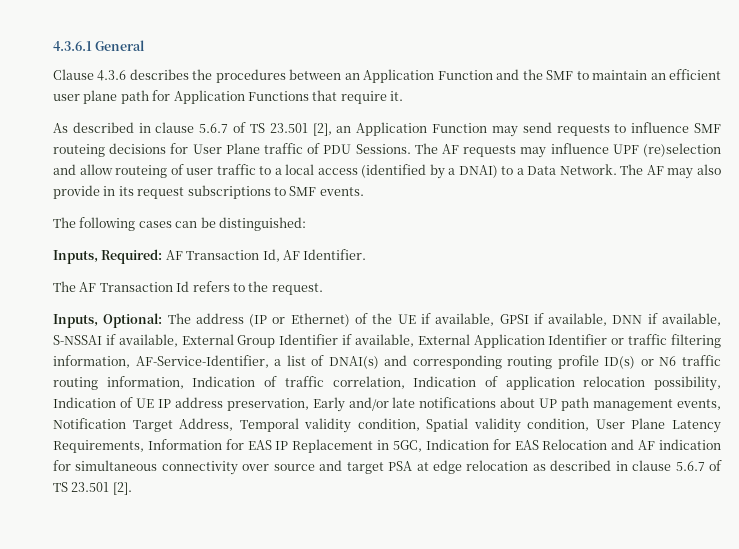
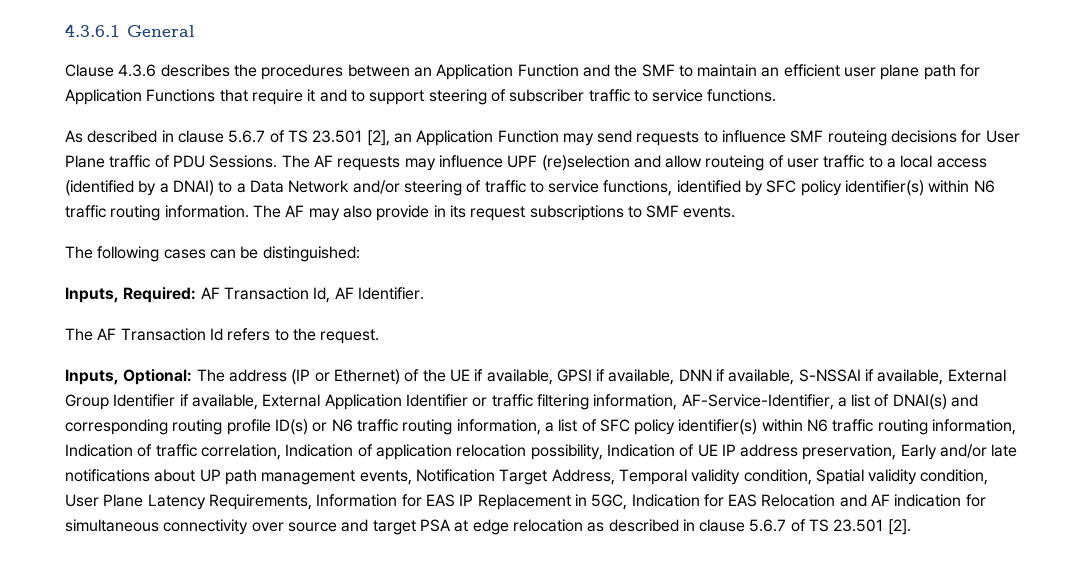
- Clause 4.3.6 describes the procedures between an Application Function and the SMF to maintain an efficient user plane path for Application Functions that require it.
+ Clause 4.3.6 describes the procedures between an Application Function and the SMF to maintain an efficient user plane path for Application Functions that require it and to support steering of subscriber traffic to service functions.
- The AF requests may influence UPF (re)selection and allow routeing of user traffic to a local access (identified by a DNAI) to a Data Network.
+ The AF requests may influence UPF (re)selection and allow routeing of user traffic to a local access (identified by a DNAI) to a Data Network and/or steering of traffic to service functions, identified by SFC policy identifier(s) within N6 traffic routing information.
- The address (IP or Ethernet) of the UE if available, GPSI if available, DNN if available, S-NSSAI if available, External Group Identifier if available, External Application Identifier or traffic filtering information, AF-Service-Identifier, a list of DNAI(s) and corresponding routing profile ID(s) or N6 traffic routing information, Indication of traffic correlation, Indication of application relocation possibility, Indication of UE IP address preservation, Early and/or late notifications about UP path management events, Notification Target Address, Temporal validity condition, Spatial validity condition, User Plane Latency Requirements, Information for EAS IP Replacement in 5GC, Indication for EAS Relocation and AF indication for simultaneous connectivity over source and target PSA at edge relocation as described in clause 5.6.7 of TS 23.501 [2].
+ The address (IP or Ethernet) of the UE if available, GPSI if available, DNN if available, S-NSSAI if available, External Group Identifier if available, External Application Identifier or traffic filtering information, AF-Service-Identifier, a list of DNAI(s) and corresponding routing profile ID(s) or N6 traffic routing information, a list of SFC policy identifier(s) within N6 traffic routing information, Indication of traffic correlation, Indication of application relocation possibility, Indication of UE IP address preservation, Early and/or late notifications about UP path management events, Notification Target Address, Temporal validity condition, Spatial validity condition, User Plane Latency Requirements, Information for EAS IP Replacement in 5GC, Indication for EAS Relocation and AF indication for simultaneous connectivity over source and target PSA at edge relocation as described in clause 5.6.7 of TS 23.501 [2].

